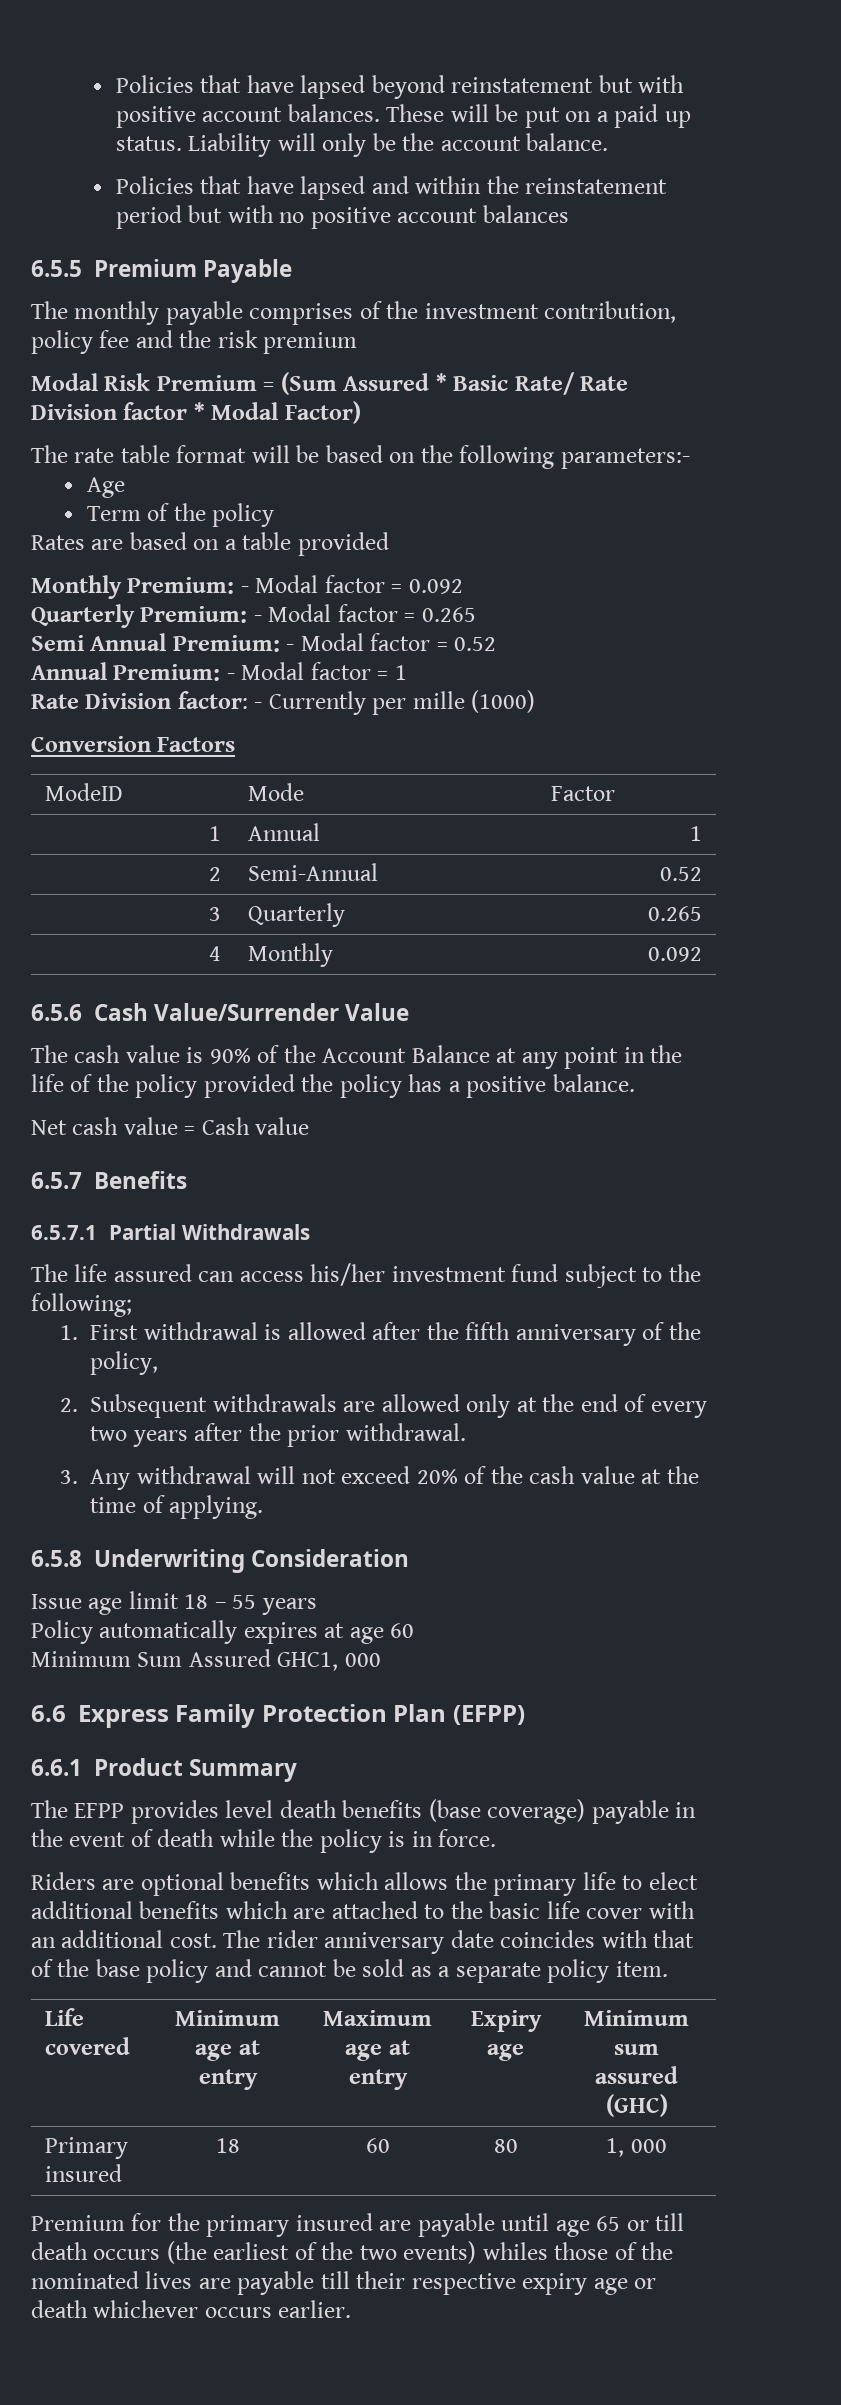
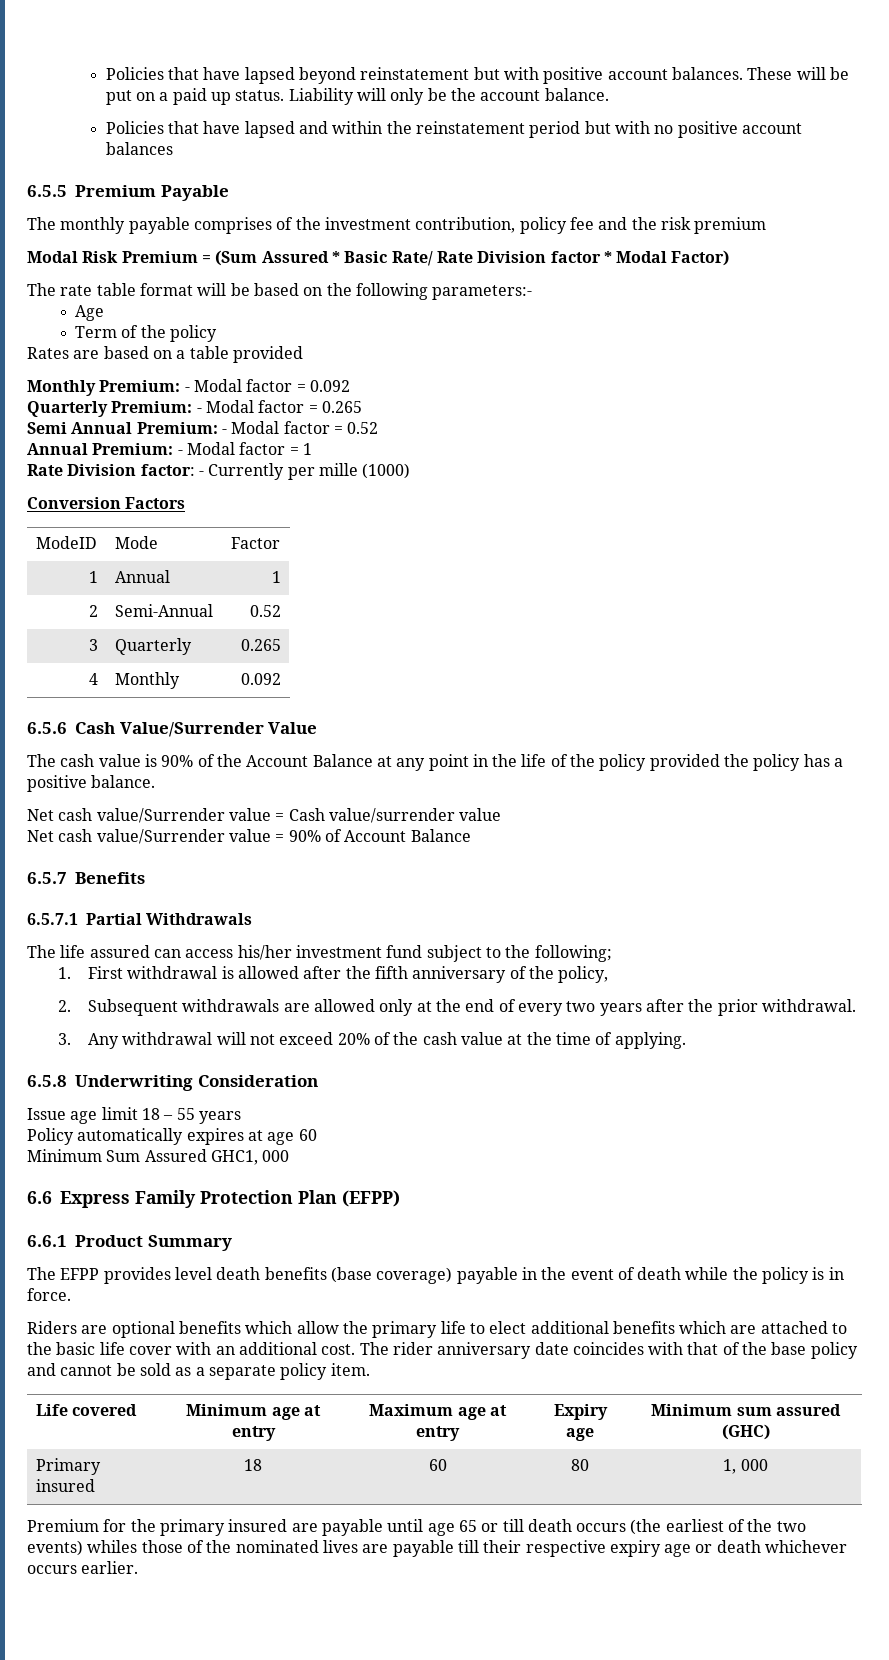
- Net cash value = Cash value
+ Net cash value/Surrender value = Cash value/surrender value
+ Net cash value/Surrender value = 90% of Account Balance
- Riders are optional benefits which allows the primary life to elect additional benefits which are attached to the basic life cover with an additional cost.
+ Riders are optional benefits which allow the primary life to elect additional benefits which are attached to the basic life cover with an additional cost.

